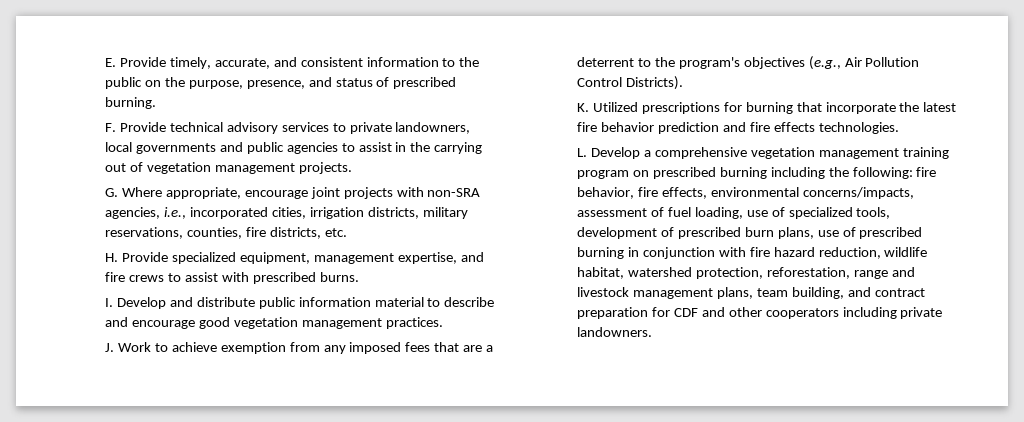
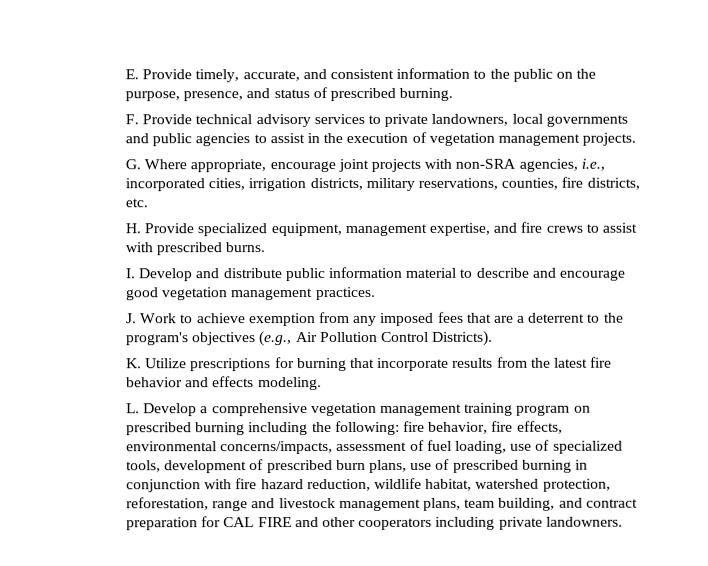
- F. Provide technical advisory services to private landowners, local governments and public agencies to assist in the carrying out of vegetation management projects.
+ F. Provide technical advisory services to private landowners, local governments and public agencies to assist in the execution of vegetation management projects.
- K. Utilized prescriptions for burning that incorporate the latest fire behavior prediction and fire effects technologies.
+ K. Utilize prescriptions for burning that incorporate results from the latest fire behavior and effects modeling.
- fire behavior, fire effects, environmental concerns/impacts, assessment of fuel loading, use of specialized tools, development of prescribed burn plans, use of prescribed burning in conjunction with fire hazard reduction, wildlife habitat, watershed protection, reforestation, range and livestock management plans, team building, and contract preparation for CDF and other cooperators including private landowners.
+ fire behavior, fire effects, environmental concerns/impacts, assessment of fuel loading, use of specialized tools, development of prescribed burn plans, use of prescribed burning in conjunction with fire hazard reduction, wildlife habitat, watershed protection, reforestation, range and livestock management plans, team building, and contract preparation for CAL FIRE and other cooperators including private landowners.

